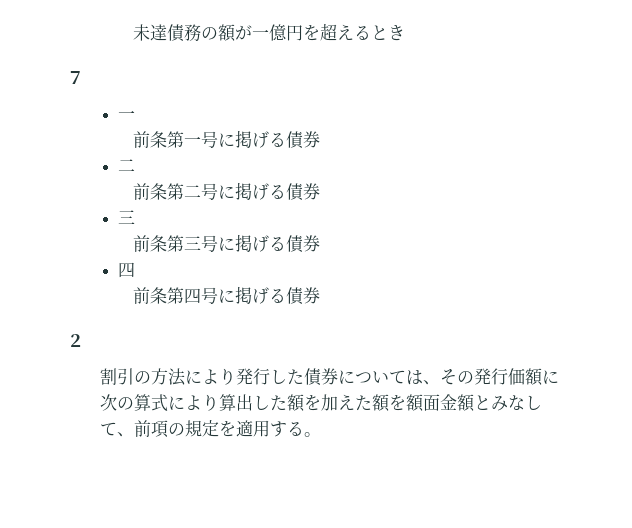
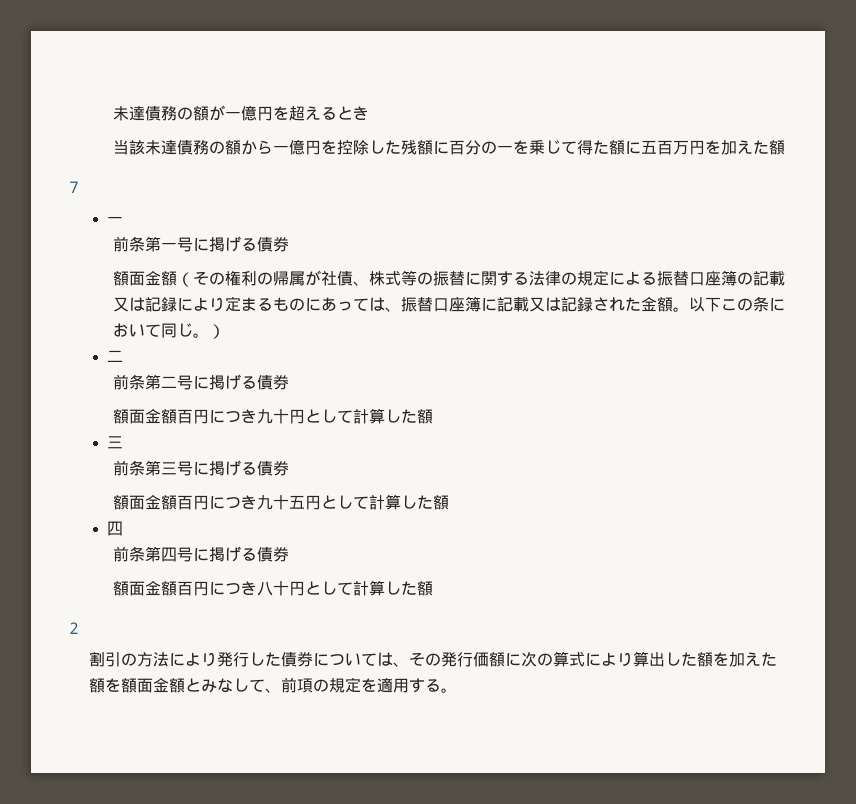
+ 当該未達債務の額から一億円を控除した残額に百分の一を乗じて得た額に五百万円を加えた額
+ 額面金額（その権利の帰属が社債、株式等の振替に関する法律の規定による振替口座簿の記載又は記録により定まるものにあっては、振替口座簿に記載又は記録された金額。以下この条において同じ。）
+ 額面金額百円につき九十円として計算した額
+ 額面金額百円につき九十五円として計算した額
+ 額面金額百円につき八十円として計算した額

